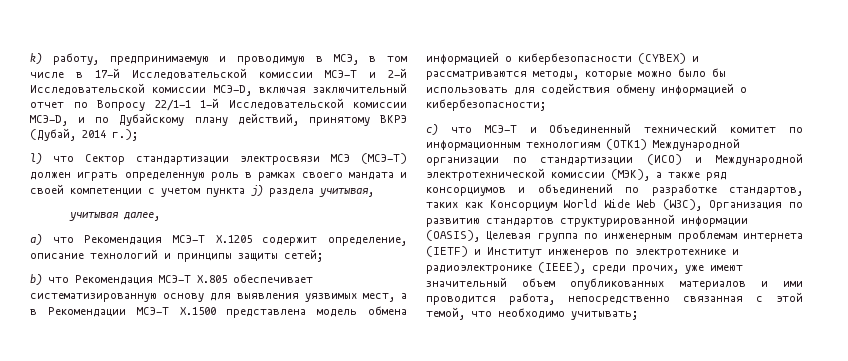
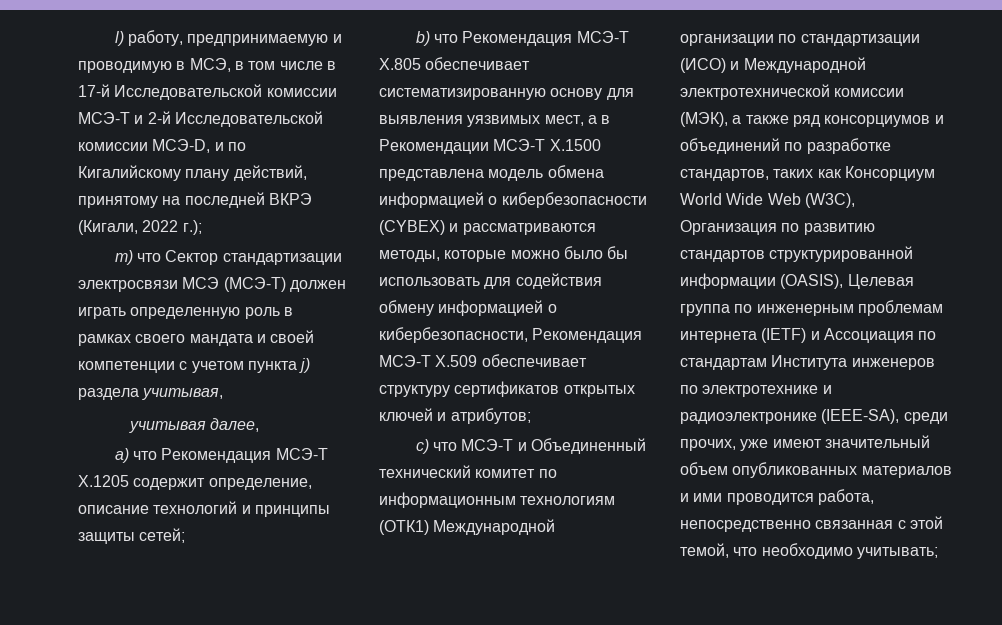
- k) работу, предпринимаемую и проводимую в МСЭ, в том числе в 17-й Исследовательской комиссии МСЭ-T и 2-й Исследовательской комиссии МСЭ-D, включая заключительный отчет по Вопросу 22/1-1 1-й Исследовательской комиссии МСЭ-D, и по Дубайскому плану действий, принятому ВКРЭ (Дубай, 2014 г.);
+ l) работу, предпринимаемую и проводимую в МСЭ, в том числе в 17-й Исследовательской комиссии МСЭ-T и 2-й Исследовательской комиссии МСЭ-D, и по Кигалийскому плану действий, принятому на последней ВКРЭ (Кигали, 2022 г.);
- l) что Сектор стандартизации электросвязи МСЭ (МСЭ-Т) должен играть определенную роль в рамках своего мандата и своей компетенции с учетом пункта j) раздела учитывая,
+ m) что Сектор стандартизации электросвязи МСЭ (МСЭ-Т) должен играть определенную роль в рамках своего мандата и своей компетенции с учетом пункта j) раздела учитывая,
- b) что Рекомендация МСЭ-Т Х.805 обеспечивает систематизированную основу для выявления уязвимых мест, а в Рекомендации МСЭ-T X.1500 представлена модель обмена информацией о кибербезопасности (CYBEX) и рассматриваются методы, которые можно было бы использовать для содействия обмену информацией о кибербезопасности;
+ b) что Рекомендация МСЭ-Т Х.805 обеспечивает систематизированную основу для выявления уязвимых мест, а в Рекомендации МСЭ-T X.1500 представлена модель обмена информацией о кибербезопасности (CYBEX) и рассматриваются методы, которые можно было бы использовать для содействия обмену информацией о кибербезопасности, Рекомендация МСЭ-Т X.509 обеспечивает структуру сертификатов открытых ключей и атрибутов;
- с) что МСЭ-Т и Объединенный технический комитет по информационным технологиям (ОТК1) Международной организации по стандартизации (ИСО) и Международной электротехнической комиссии (МЭК), а также ряд консорциумов и объединений по разработке стандартов, таких как Консорциум World Wide Web (W3C), Организация по развитию стандартов структурированной информации (OASIS), Целевая группа по инженерным проблемам интернета (IETF) и Институт инженеров по электротехнике и радиоэлектронике (IEEE), среди прочих, уже имеют значительный объем опубликованных материалов и ими проводится работа, непосредственно связанная с этой темой, что необходимо учитывать;
+ с) что МСЭ-Т и Объединенный технический комитет по информационным технологиям (ОТК1) Международной организации по стандартизации (ИСО) и Международной электротехнической комиссии (МЭК), а также ряд консорциумов и объединений по разработке стандартов, таких как Консорциум World Wide Web (W3C), Организация по развитию стандартов структурированной информации (OASIS), Целевая группа по инженерным проблемам интернета (IETF) и Ассоциация по стандартам Института инженеров по электротехнике и радиоэлектронике (IEEE-SA), среди прочих, уже имеют значительный объем опубликованных материалов и ими проводится работа, непосредственно связанная с этой темой, что необходимо учитывать;

